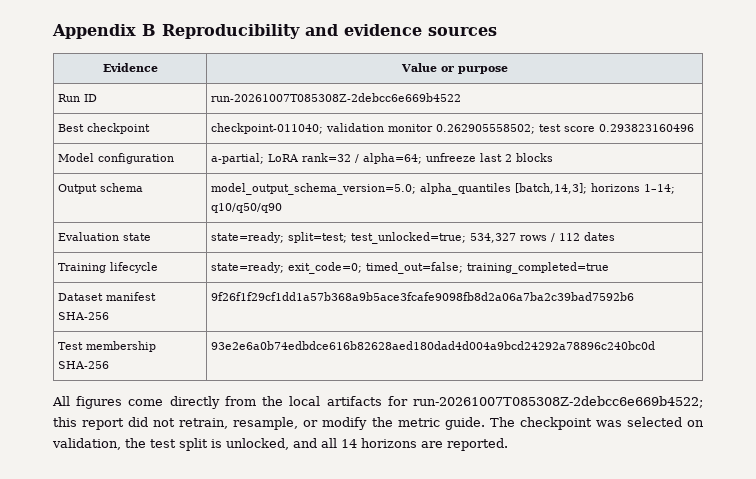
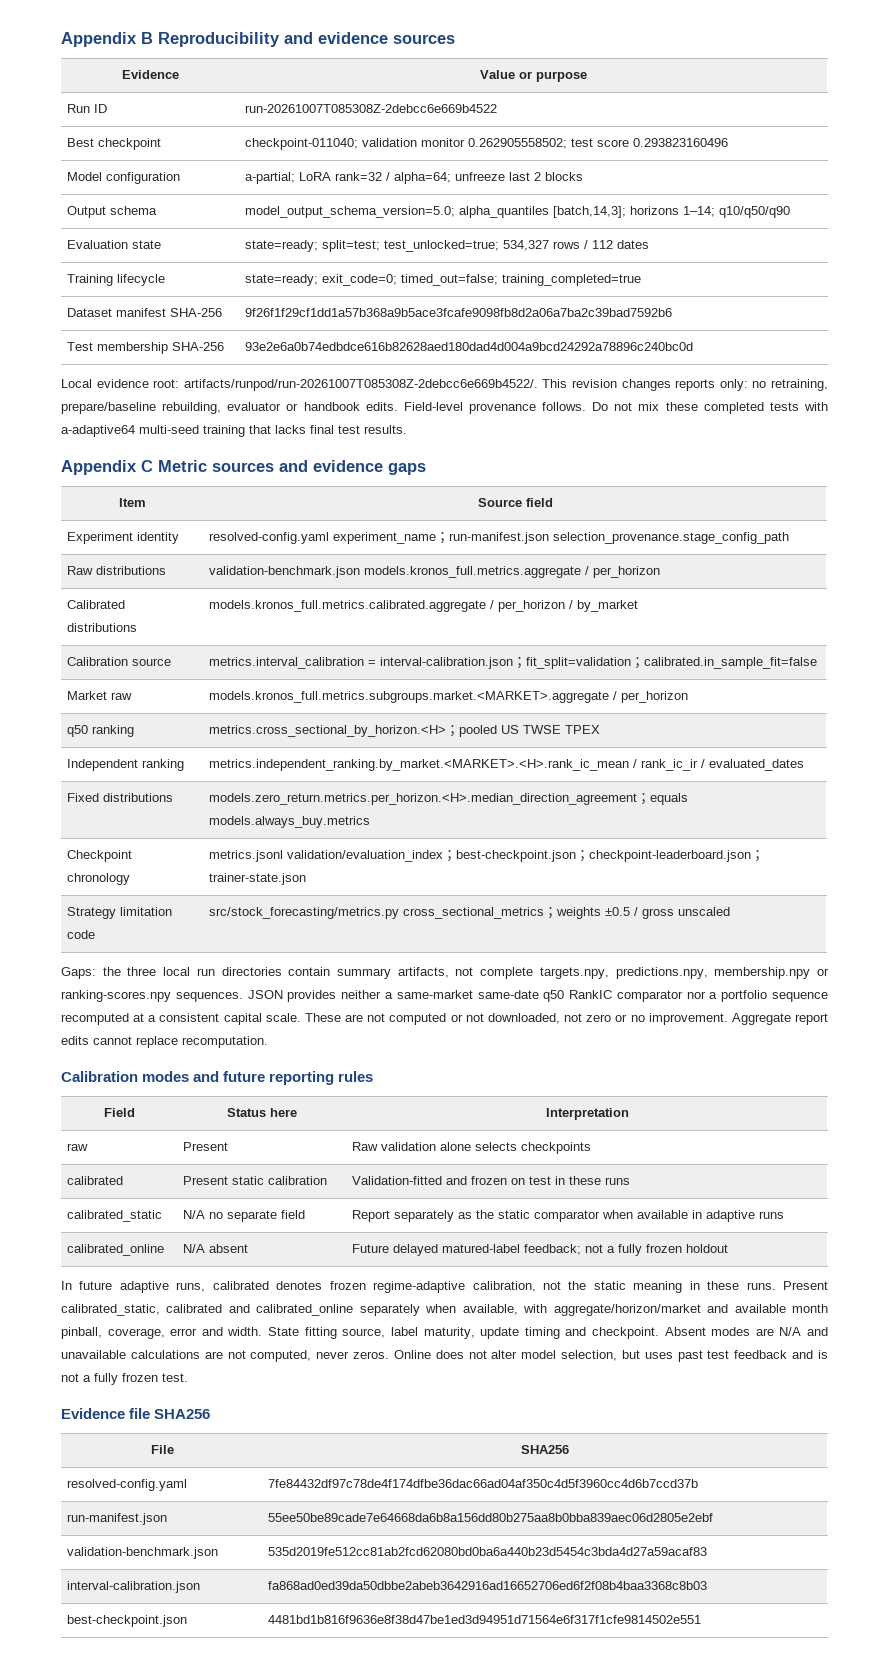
- All figures come directly from the local artifacts for run-20261007T085308Z-2debcc6e669b4522; this report did not retrain, resample, or modify the metric guide. The checkpoint was selected on validation, the test split is unlocked, and all 14 horizons are reported.
+ Local evidence root: artifacts/runpod/run-20261007T085308Z-2debcc6e669b4522/. This revision changes reports only: no retraining, prepare/baseline rebuilding, evaluator or handbook edits. Field-level provenance follows. Do not mix these completed tests with a-adaptive64 multi-seed training that lacks final test results.
+ Appendix C Metric sources and evidence gaps
+ Item | Source field
+ Experiment identity | resolved-config.yaml experiment_name；run-manifest.json selection_provenance.stage_config_path
+ Raw distributions | validation-benchmark.json models.kronos_full.metrics.aggregate / per_horizon
+ Calibrated distributions | models.kronos_full.metrics.calibrated.aggregate / per_horizon / by_market
+ Calibration source | metrics.interval_calibration = interval-calibration.json；fit_split=validation；calibrated.in_sample_fit=false
+ Market raw | models.kronos_full.metrics.subgroups.market.<MARKET>.aggregate / per_horizon
+ q50 ranking | metrics.cross_sectional_by_horizon.<H>；pooled US TWSE TPEX
+ Independent ranking | metrics.independent_ranking.by_market.<MARKET>.<H>.rank_ic_mean / rank_ic_ir / evaluated_dates
+ Fixed distributions | models.zero_return.metrics.per_horizon.<H>.median_direction_agreement；equals models.always_buy.metrics
+ Checkpoint chronology | metrics.jsonl validation/evaluation_index；best-checkpoint.json；checkpoint-leaderboard.json；trainer-state.json
+ Strategy limitation code | src/stock_forecasting/metrics.py cross_sectional_metrics；weights ±0.5 / gross unscaled
+ Gaps: the three local run directories contain summary artifacts, not complete targets.npy, predictions.npy, membership.npy or ranking-scores.npy sequences. JSON provides neither a same-market same-date q50 RankIC comparator nor a portfolio sequence recomputed at a consistent capital scale. These are not computed or not downloaded, not zero or no improvement. Aggregate report edits cannot replace recomputation.
+ Calibration modes and future reporting rules
+ Field | Status here | Interpretation
+ raw | Present | Raw validation alone selects checkpoints
+ calibrated | Present static calibration | Validation-fitted and frozen on test in these runs
+ calibrated_static | N/A no separate field | Report separately as the static comparator when available in adaptive runs
+ calibrated_online | N/A absent | Future delayed matured-label feedback; not a fully frozen holdout
+ In future adaptive runs, calibrated denotes frozen regime-adaptive calibration, not the static meaning in these runs. Present calibrated_static, calibrated and calibrated_online separately when available, with aggregate/horizon/market and available month pinball, coverage, error and width. State fitting source, label maturity, update timing and checkpoint. Absent modes are N/A and unavailable calculations are not computed, never zeros. Online does not alter model selection, but uses past test feedback and is not a fully frozen test.
+ Evidence file SHA256
+ File | SHA256
+ resolved-config.yaml | 7fe84432df97c78de4f174dfbe36dac66ad04af350c4d5f3960cc4d6b7ccd37b
+ run-manifest.json | 55ee50be89cade7e64668da6b8a156dd80b275aa8b0bba839aec06d2805e2ebf
+ validation-benchmark.json | 535d2019fe512cc81ab2fcd62080bd0ba6a440b23d5454c3bda4d27a59acaf83
+ interval-calibration.json | fa868ad0ed39da50dbbe2abeb3642916ad16652706ed6f2f08b4baa3368c8b03
+ best-checkpoint.json | 4481bd1b816f9636e8f38d47be1ed3d94951d71564e6f317f1cfe9814502e551

